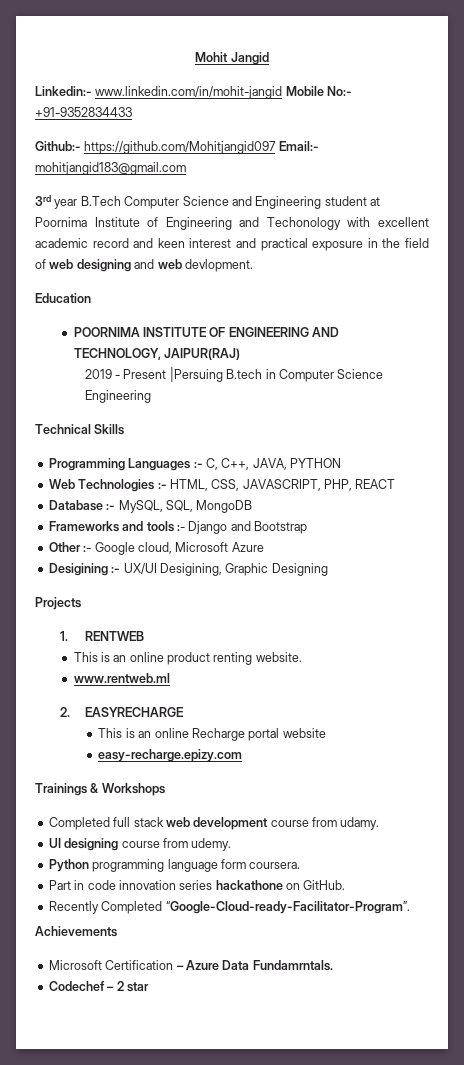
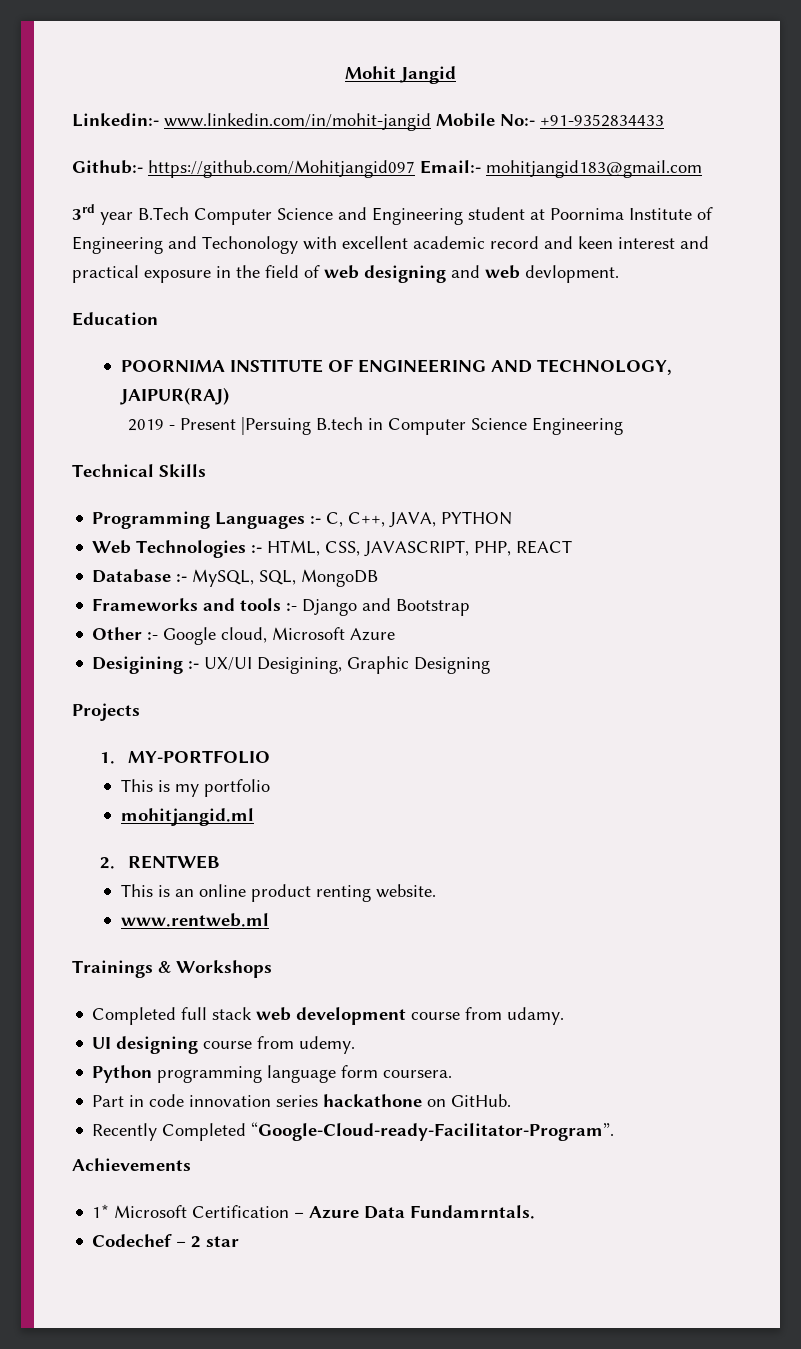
- 1. RENTWEB
+ 1. MY-PORTFOLIO
+ This is my portfolio
+ mohitjangid.ml
+ 2. RENTWEB
- 2. EASYRECHARGE
- This is an online Recharge portal website
- easy-recharge.epizy.com
- Microsoft Certification – Azure Data Fundamrntals.
+ 1* Microsoft Certification – Azure Data Fundamrntals.

